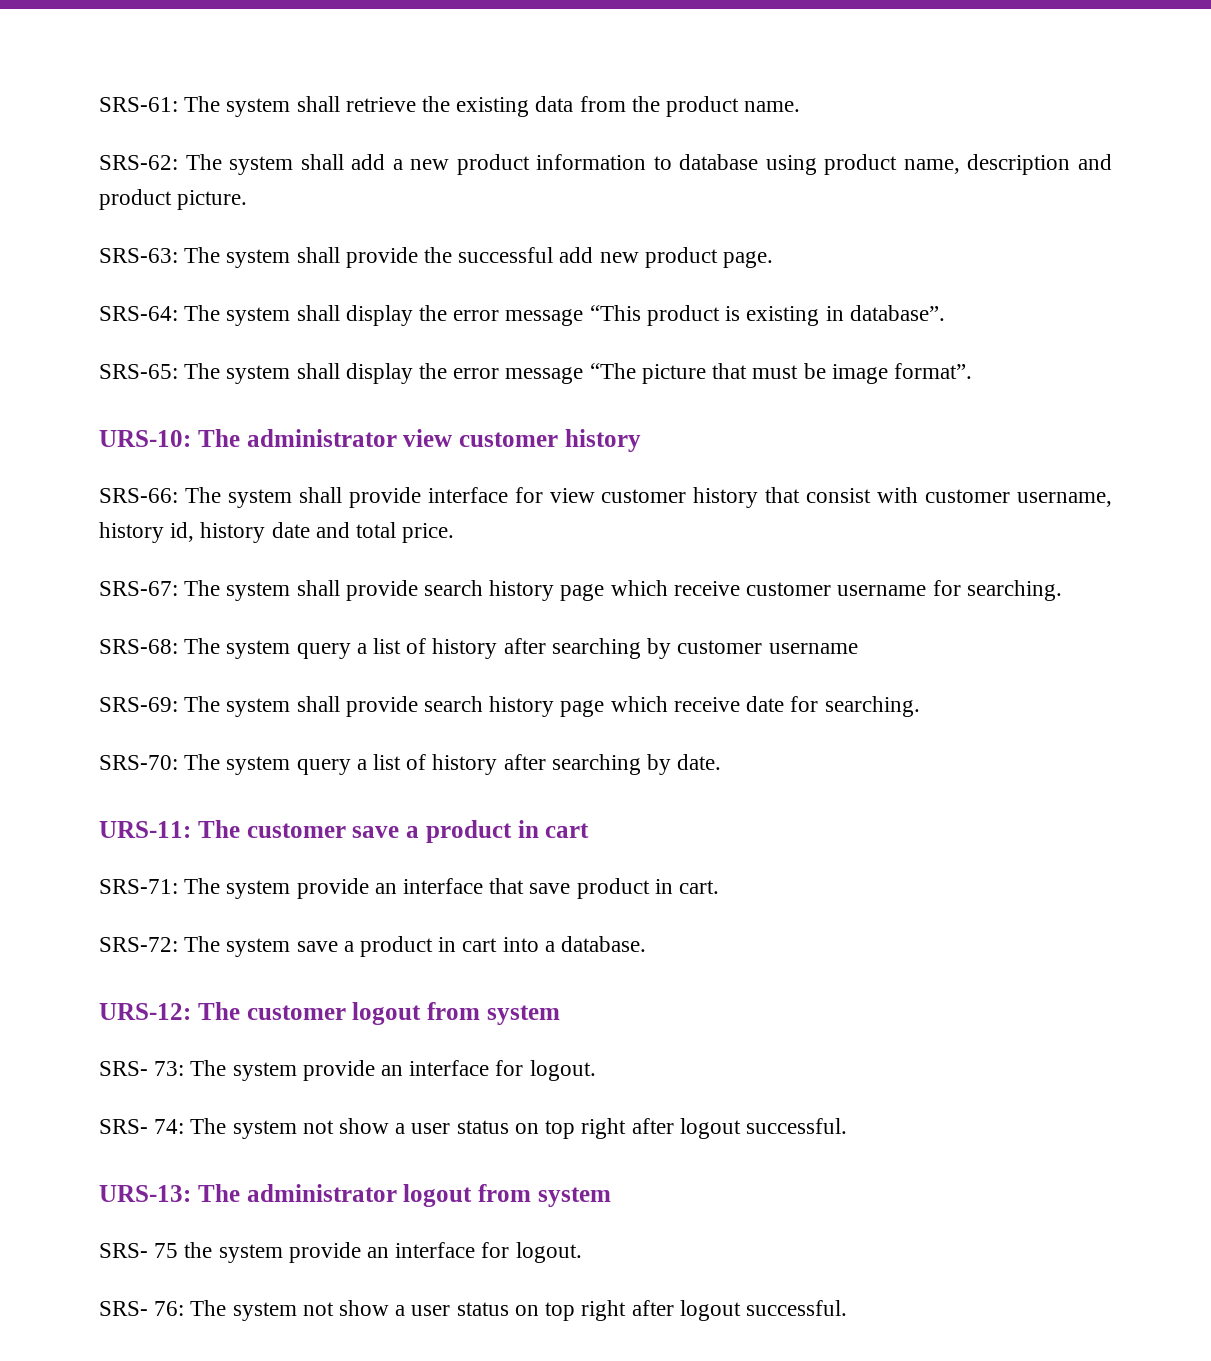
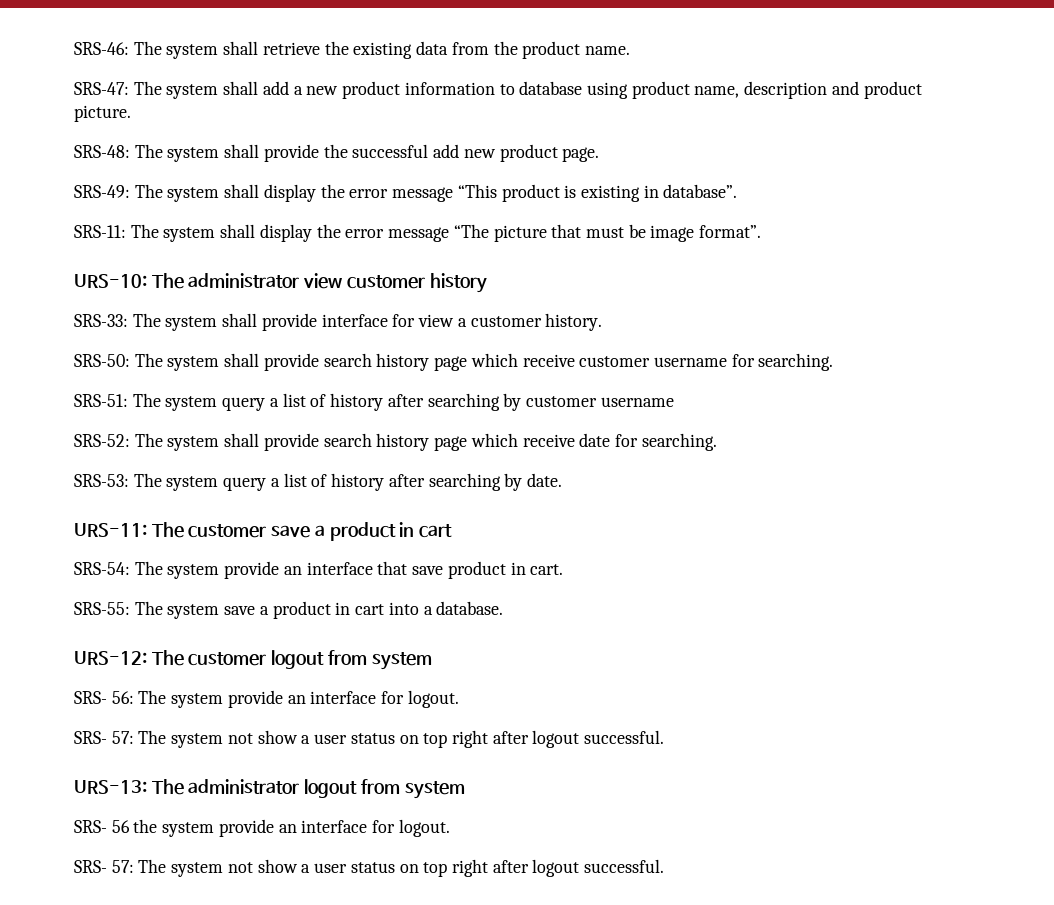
- SRS-61: The system shall retrieve the existing data from the product name.
+ SRS-46: The system shall retrieve the existing data from the product name.
- SRS-62: The system shall add a new product information to database using product name, description and product picture.
+ SRS-47: The system shall add a new product information to database using product name, description and product picture.
- SRS-63: The system shall provide the successful add new product page.
+ SRS-48: The system shall provide the successful add new product page.
- SRS-64: The system shall display the error message “This product is existing in database”.
+ SRS-49: The system shall display the error message “This product is existing in database”.
- SRS-65: The system shall display the error message “The picture that must be image format”.
+ SRS-11: The system shall display the error message “The picture that must be image format”.
- SRS-66: The system shall provide interface for view customer history that consist with customer username, history id, history date and total price.
- SRS-67: The system shall provide search history page which receive customer username for searching.
+ SRS-33: The system shall provide interface for view a customer history.
+ SRS-50: The system shall provide search history page which receive customer username for searching.
- SRS-68: The system query a list of history after searching by customer username
+ SRS-51: The system query a list of history after searching by customer username
- SRS-69: The system shall provide search history page which receive date for searching.
+ SRS-52: The system shall provide search history page which receive date for searching.
- SRS-70: The system query a list of history after searching by date.
+ SRS-53: The system query a list of history after searching by date.
- SRS-71: The system provide an interface that save product in cart.
+ SRS-54: The system provide an interface that save product in cart.
- SRS-72: The system save a product in cart into a database.
+ SRS-55: The system save a product in cart into a database.
- SRS- 73: The system provide an interface for logout.
- SRS- 74: The system not show a user status on top right after logout successful.
+ SRS- 56: The system provide an interface for logout.
+ SRS- 57: The system not show a user status on top right after logout successful.
- SRS- 75 the system provide an interface for logout.
- SRS- 76: The system not show a user status on top right after logout successful.
+ SRS- 56 the system provide an interface for logout.
+ SRS- 57: The system not show a user status on top right after logout successful.

